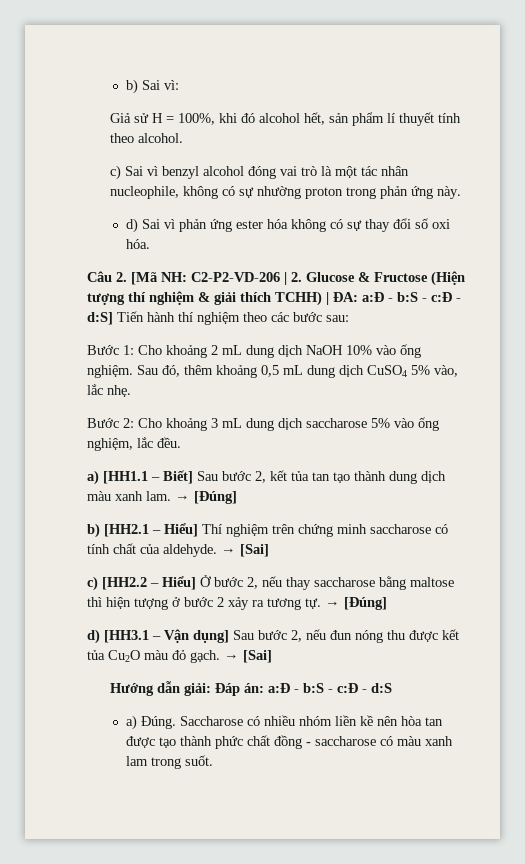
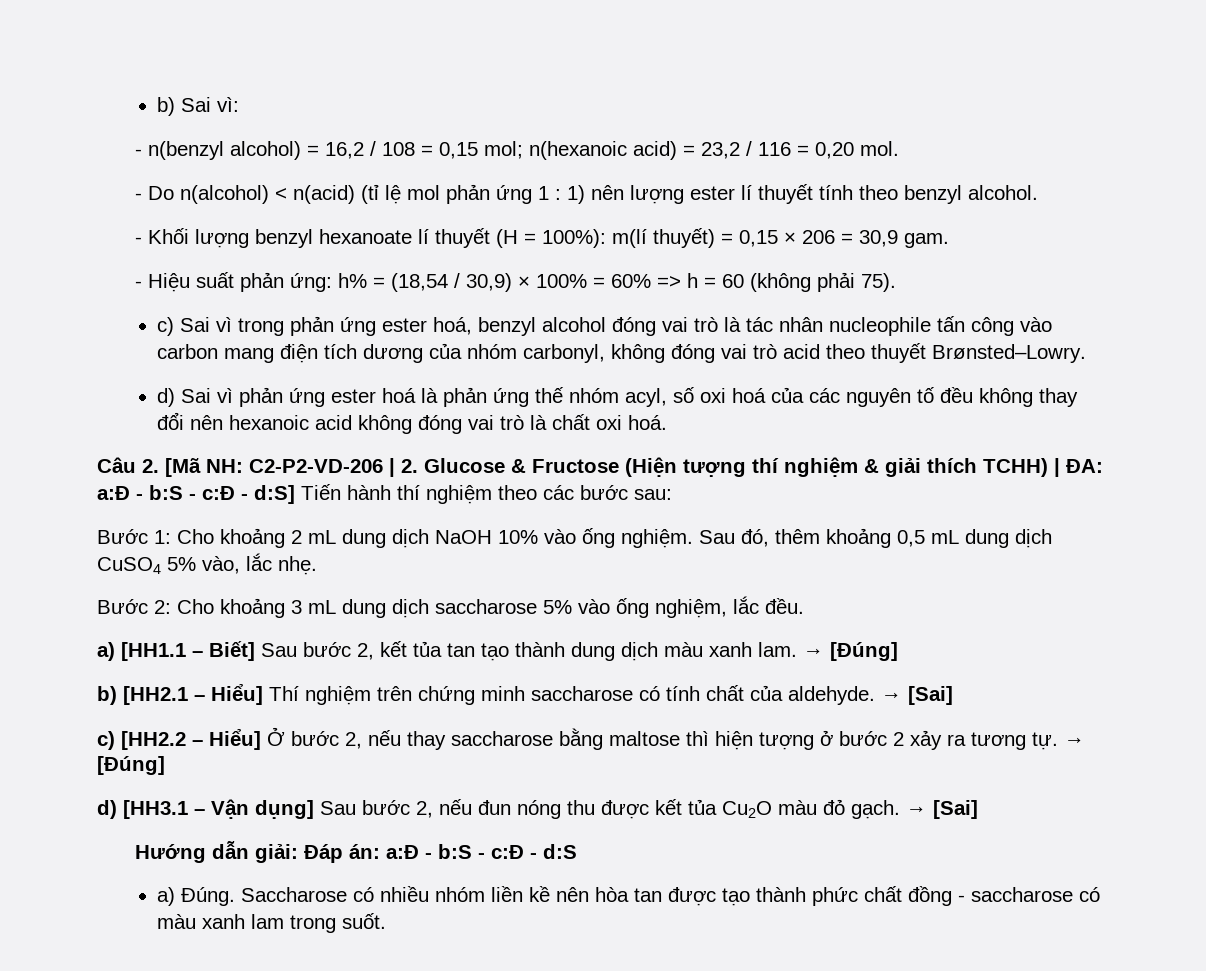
- Giả sử H = 100%, khi đó alcohol hết, sản phẩm lí thuyết tính theo alcohol.
+ - n(benzyl alcohol) = 16,2 / 108 = 0,15 mol; n(hexanoic acid) = 23,2 / 116 = 0,20 mol.
+ - Do n(alcohol) < n(acid) (tỉ lệ mol phản ứng 1 : 1) nên lượng ester lí thuyết tính theo benzyl alcohol.
- c) Sai vì benzyl alcohol đóng vai trò là một tác nhân nucleophile, không có sự nhường proton trong phản ứng này.
+ - Khối lượng benzyl hexanoate lí thuyết (H = 100%): m(lí thuyết) = 0,15 × 206 = 30,9 gam.
+ - Hiệu suất phản ứng: h% = (18,54 / 30,9) × 100% = 60% => h = 60 (không phải 75).
+ c) Sai vì trong phản ứng ester hoá, benzyl alcohol đóng vai trò là tác nhân nucleophile tấn công vào carbon mang điện tích dương của nhóm carbonyl, không đóng vai trò acid theo thuyết Brønsted–Lowry.
- d) Sai vì phản ứng ester hóa không có sự thay đổi số oxi hóa.
+ d) Sai vì phản ứng ester hoá là phản ứng thế nhóm acyl, số oxi hoá của các nguyên tố đều không thay đổi nên hexanoic acid không đóng vai trò là chất oxi hoá.

